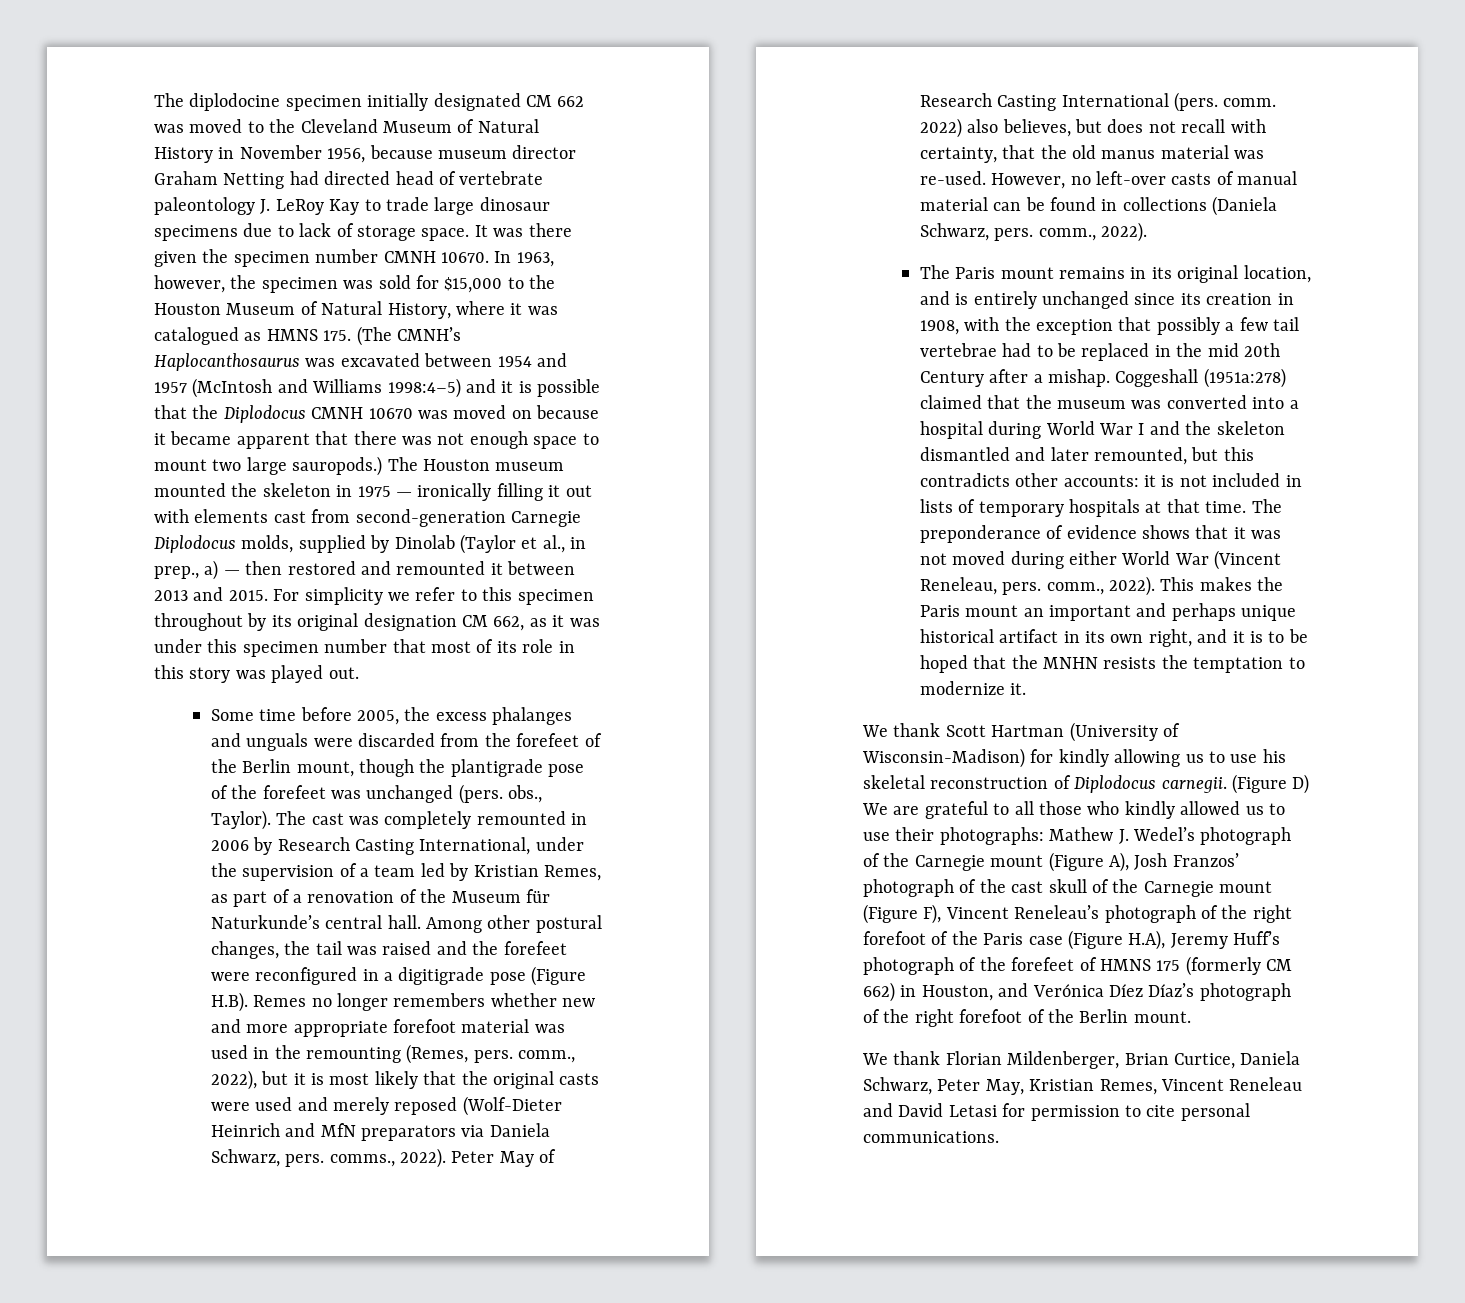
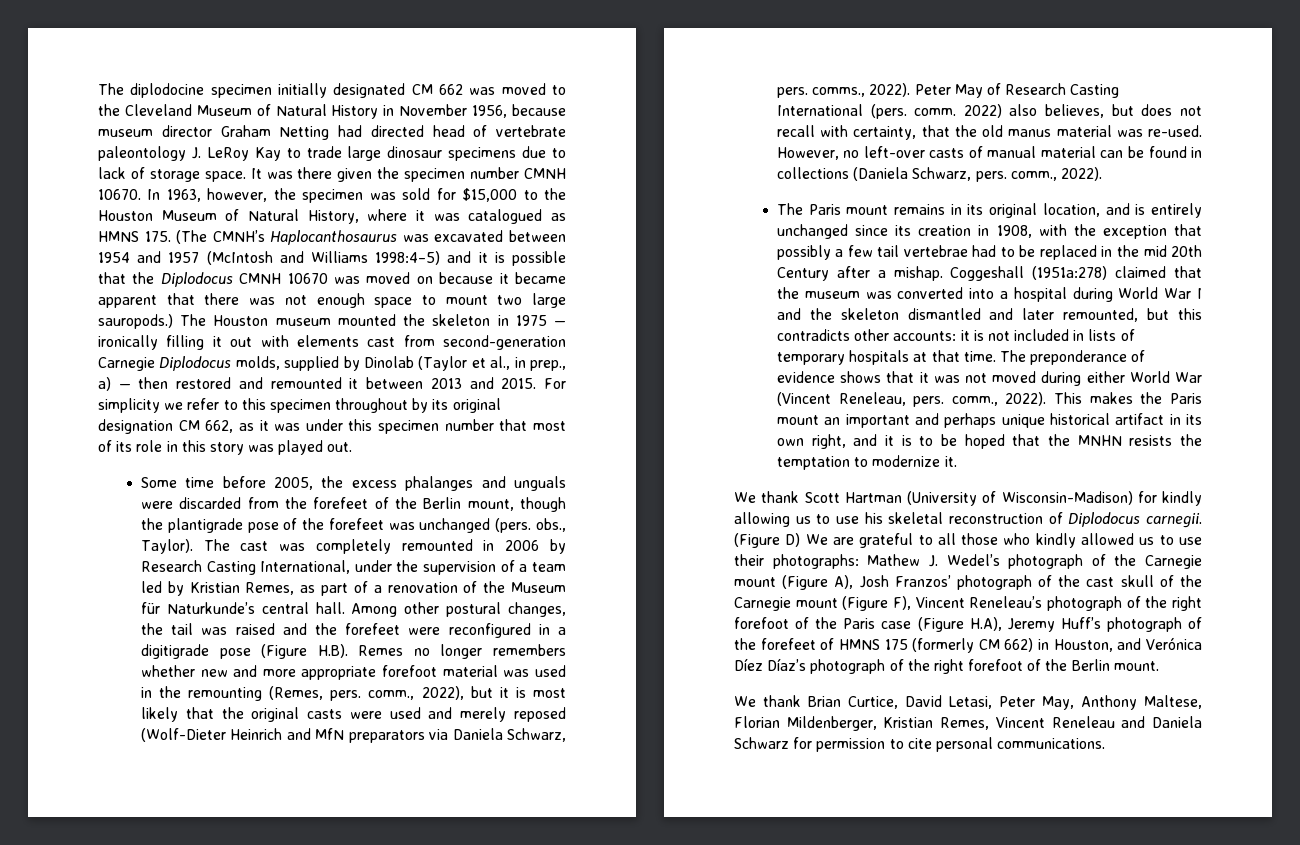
- We thank Florian Mildenberger, Brian Curtice, Daniela Schwarz, Peter May, Kristian Remes, Vincent Reneleau and David Letasi for permission to cite personal communications.
+ We thank Brian Curtice, David Letasi, Peter May, Anthony Maltese, Florian Mildenberger, Kristian Remes, Vincent Reneleau and Daniela Schwarz for permission to cite personal communications.

